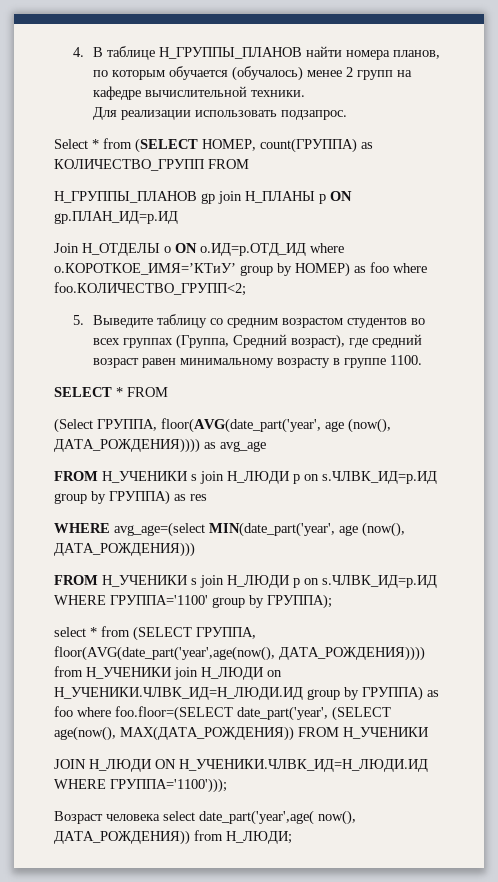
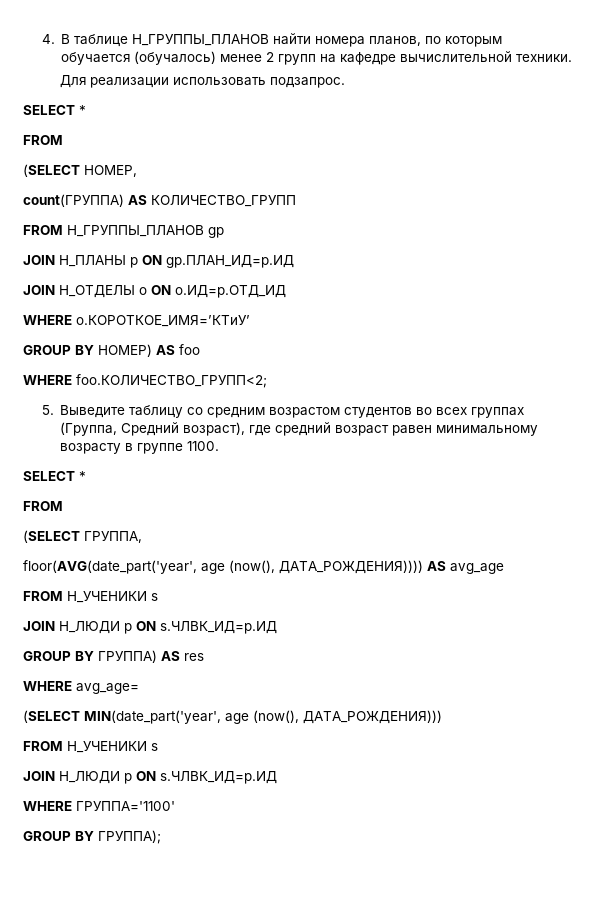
  Для реализации использовать подзапрос.
- Select * from (SELECT НОМЕР, count(ГРУППА) as КОЛИЧЕСТВО_ГРУПП FROM
- Н_ГРУППЫ_ПЛАНОВ gp join Н_ПЛАНЫ p ON gp.ПЛАН_ИД=p.ИД
+ SELECT *
+ FROM
+ (SELECT НОМЕР,
+ count(ГРУППА) AS КОЛИЧЕСТВО_ГРУПП
+ FROM Н_ГРУППЫ_ПЛАНОВ gp
+ JOIN Н_ПЛАНЫ p ON gp.ПЛАН_ИД=p.ИД
- Join Н_ОТДЕЛЫ o ON o.ИД=p.ОТД_ИД where o.КОРОТКОЕ_ИМЯ=’КТиУ’ group by НОМЕР) as foo where foo.КОЛИЧЕСТВО_ГРУПП<2;
+ JOIN Н_ОТДЕЛЫ o ON o.ИД=p.ОТД_ИД
+ WHERE o.КОРОТКОЕ_ИМЯ=’КТиУ’
+ GROUP BY НОМЕР) AS foo
+ WHERE foo.КОЛИЧЕСТВО_ГРУПП<2;
  5. Выведите таблицу со средним возрастом студентов во всех группах (Группа, Средний возраст), где средний возраст равен минимальному возрасту в группе 1100.
- SELECT * FROM
- (Select ГРУППА, floor(AVG(date_part('year', age (now(), ДАТА_РОЖДЕНИЯ)))) as avg_age
- FROM Н_УЧЕНИКИ s join Н_ЛЮДИ p on s.ЧЛВК_ИД=p.ИД group by ГРУППА) as res
+ SELECT *
+ FROM
+ (SELECT ГРУППА,
+ floor(AVG(date_part('year', age (now(), ДАТА_РОЖДЕНИЯ)))) AS avg_age
+ FROM Н_УЧЕНИКИ s
+ JOIN Н_ЛЮДИ p ON s.ЧЛВК_ИД=p.ИД
+ GROUP BY ГРУППА) AS res
- WHERE avg_age=(select MIN(date_part('year', age (now(), ДАТА_РОЖДЕНИЯ)))
- FROM Н_УЧЕНИКИ s join Н_ЛЮДИ p on s.ЧЛВК_ИД=p.ИД WHERE ГРУППА='1100' group by ГРУППА);
- select * from (SELECT ГРУППА, floor(AVG(date_part('year',age(now(), ДАТА_РОЖДЕНИЯ)))) from Н_УЧЕНИКИ join Н_ЛЮДИ on Н_УЧЕНИКИ.ЧЛВК_ИД=Н_ЛЮДИ.ИД group by ГРУППА) as foo where foo.floor=(SELECT date_part('year', (SELECT age(now(), MAX(ДАТА_РОЖДЕНИЯ)) FROM Н_УЧЕНИКИ
- JOIN Н_ЛЮДИ ON Н_УЧЕНИКИ.ЧЛВК_ИД=Н_ЛЮДИ.ИД WHERE ГРУППА='1100')));
- Возраст человека select date_part('year',age( now(), ДАТА_РОЖДЕНИЯ)) from Н_ЛЮДИ;
+ WHERE avg_age=
+ (SELECT MIN(date_part('year', age (now(), ДАТА_РОЖДЕНИЯ)))
+ FROM Н_УЧЕНИКИ s
+ JOIN Н_ЛЮДИ p ON s.ЧЛВК_ИД=p.ИД
+ WHERE ГРУППА='1100'
+ GROUP BY ГРУППА);

